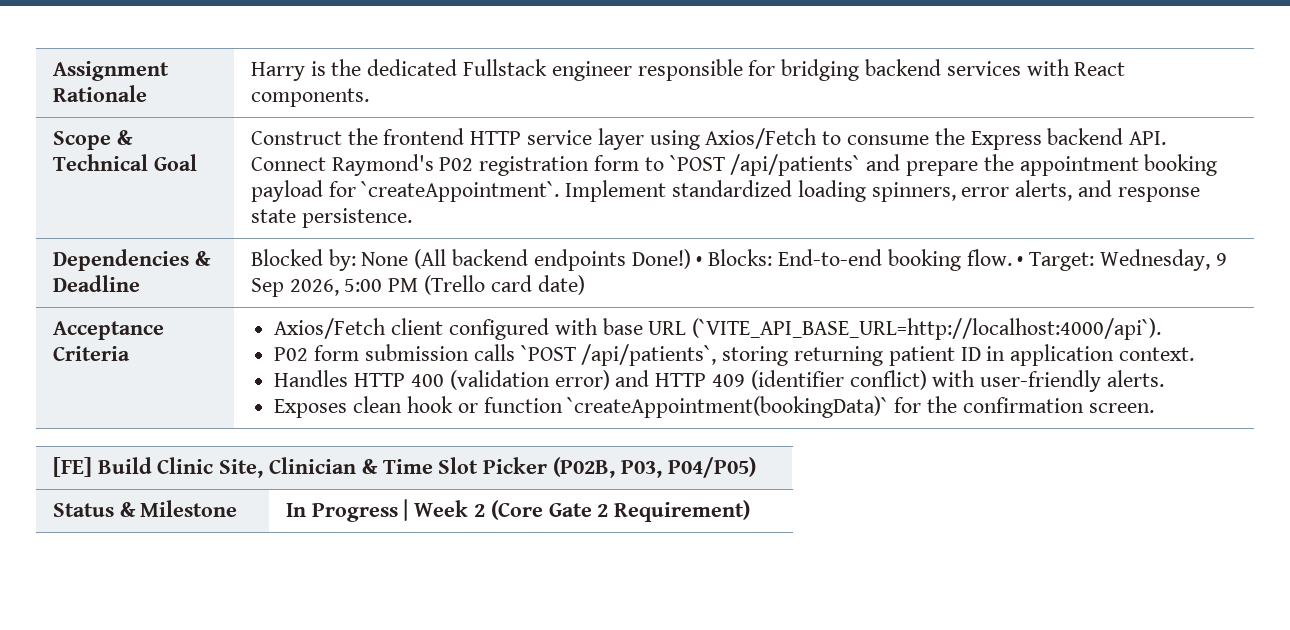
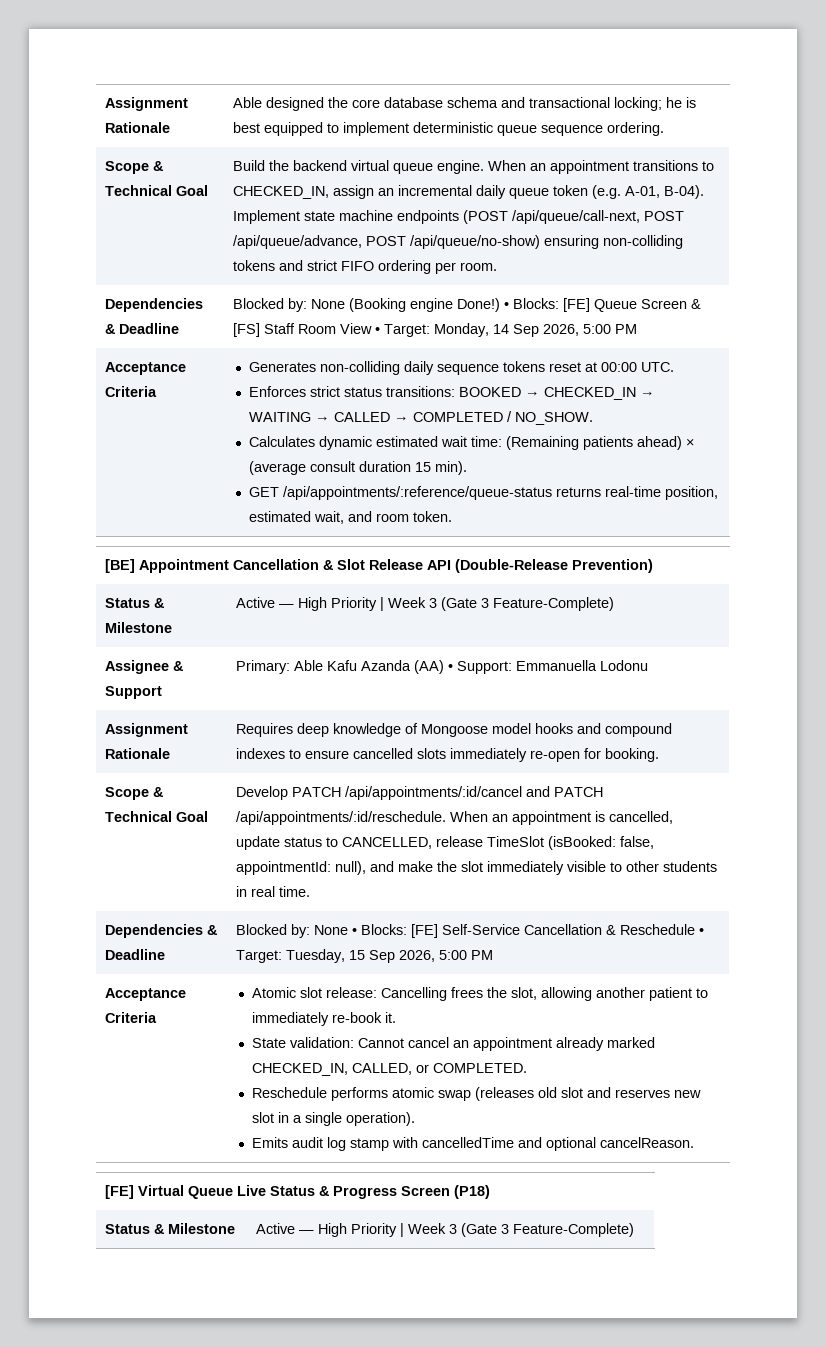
- Assignment Rationale | Harry is the dedicated Fullstack engineer responsible for bridging backend services with React components.
- Scope & Technical Goal | Construct the frontend HTTP service layer using Axios/Fetch to consume the Express backend API. Connect Raymond's P02 registration form to `POST /api/patients` and prepare the appointment booking payload for `createAppointment`. Implement standardized loading spinners, error alerts, and response state persistence.
- Dependencies & Deadline | Blocked by: None (All backend endpoints Done!) • Blocks: End-to-end booking flow. • Target: Wednesday, 9 Sep 2026, 5:00 PM (Trello card date)
- Acceptance Criteria | Axios/Fetch client configured with base URL (`VITE_API_BASE_URL=http://localhost:4000/api`).
- P02 form submission calls `POST /api/patients`, storing returning patient ID in application context.
- Handles HTTP 400 (validation error) and HTTP 409 (identifier conflict) with user-friendly alerts.
- Exposes clean hook or function `createAppointment(bookingData)` for the confirmation screen.
- [FE] Build Clinic Site, Clinician & Time Slot Picker (P02B, P03, P04/P05)
- Status & Milestone | In Progress | Week 2 (Core Gate 2 Requirement)
+ Assignment Rationale | Able designed the core database schema and transactional locking; he is best equipped to implement deterministic queue sequence ordering.
+ Scope & Technical Goal | Build the backend virtual queue engine. When an appointment transitions to CHECKED_IN, assign an incremental daily queue token (e.g. A-01, B-04). Implement state machine endpoints (POST /api/queue/call-next, POST /api/queue/advance, POST /api/queue/no-show) ensuring non-colliding tokens and strict FIFO ordering per room.
+ Dependencies & Deadline | Blocked by: None (Booking engine Done!) • Blocks: [FE] Queue Screen & [FS] Staff Room View • Target: Monday, 14 Sep 2026, 5:00 PM
+ Acceptance Criteria | Generates non-colliding daily sequence tokens reset at 00:00 UTC.
+ Enforces strict status transitions: BOOKED → CHECKED_IN → WAITING → CALLED → COMPLETED / NO_SHOW.
+ Calculates dynamic estimated wait time: (Remaining patients ahead) × (average consult duration 15 min).
+ GET /api/appointments/:reference/queue-status returns real-time position, estimated wait, and room token.
+ [BE] Appointment Cancellation & Slot Release API (Double-Release Prevention)
+ Status & Milestone | Active — High Priority | Week 3 (Gate 3 Feature-Complete)
+ Assignee & Support | Primary: Able Kafu Azanda (AA) • Support: Emmanuella Lodonu
+ Assignment Rationale | Requires deep knowledge of Mongoose model hooks and compound indexes to ensure cancelled slots immediately re-open for booking.
+ Scope & Technical Goal | Develop PATCH /api/appointments/:id/cancel and PATCH /api/appointments/:id/reschedule. When an appointment is cancelled, update status to CANCELLED, release TimeSlot (isBooked: false, appointmentId: null), and make the slot immediately visible to other students in real time.
+ Dependencies & Deadline | Blocked by: None • Blocks: [FE] Self-Service Cancellation & Reschedule • Target: Tuesday, 15 Sep 2026, 5:00 PM
+ Acceptance Criteria | Atomic slot release: Cancelling frees the slot, allowing another patient to immediately re-book it.
+ State validation: Cannot cancel an appointment already marked CHECKED_IN, CALLED, or COMPLETED.
+ Reschedule performs atomic swap (releases old slot and reserves new slot in a single operation).
+ Emits audit log stamp with cancelledTime and optional cancelReason.
+ [FE] Virtual Queue Live Status & Progress Screen (P18)
+ Status & Milestone | Active — High Priority | Week 3 (Gate 3 Feature-Complete)

